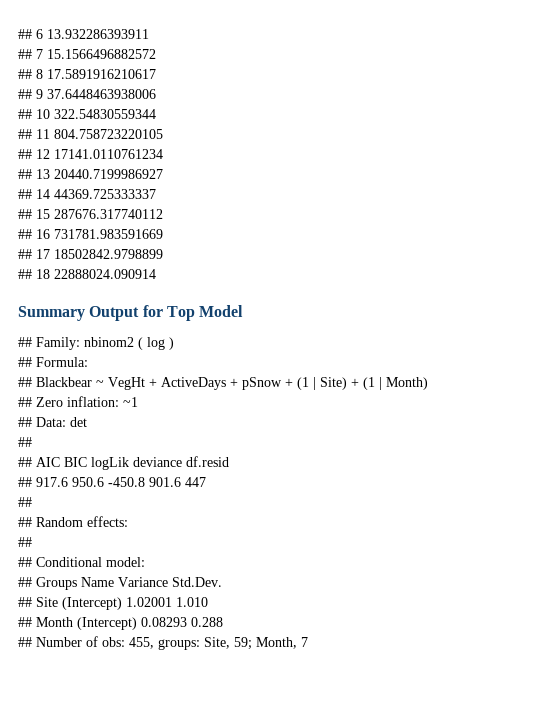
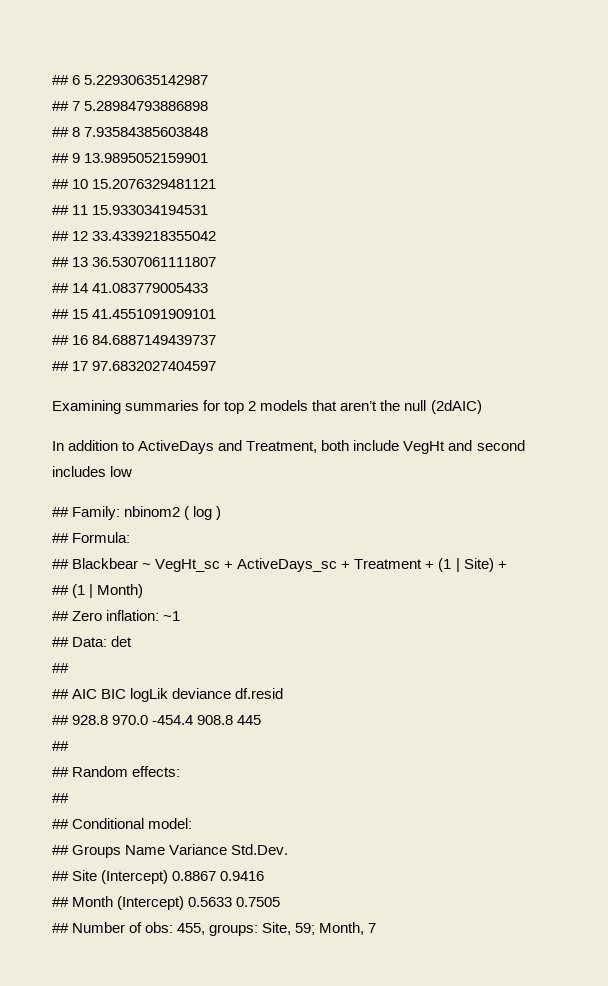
- ## 6 13.932286393911
+ ## 6 5.22930635142987
- ## 7 15.1566496882572
+ ## 7 5.28984793886898
- ## 8 17.5891916210617
+ ## 8 7.93584385603848
- ## 9 37.6448463938006
+ ## 9 13.9895052159901
- ## 10 322.54830559344
+ ## 10 15.2076329481121
- ## 11 804.758723220105
+ ## 11 15.933034194531
- ## 12 17141.0110761234
+ ## 12 33.4339218355042
- ## 13 20440.7199986927
+ ## 13 36.5307061111807
- ## 14 44369.725333337
+ ## 14 41.083779005433
- ## 15 287676.317740112
+ ## 15 41.4551091909101
- ## 16 731781.983591669
+ ## 16 84.6887149439737
- ## 17 18502842.9798899
- ## 18 22888024.090914
- Summary Output for Top Model
+ ## 17 97.6832027404597
+ Examining summaries for top 2 models that aren’t the null (2dAIC)
+ In addition to ActiveDays and Treatment, both include VegHt and second includes low
- ## Blackbear ~ VegHt + ActiveDays + pSnow + (1 | Site) + (1 | Month)
+ ## Blackbear ~ VegHt_sc + ActiveDays_sc + Treatment + (1 | Site) +
+ ## (1 | Month)
- ## 917.6 950.6 -450.8 901.6 447
+ ## 928.8 970.0 -454.4 908.8 445
- ## Site (Intercept) 1.02001 1.010
+ ## Site (Intercept) 0.8867 0.9416
- ## Month (Intercept) 0.08293 0.288
+ ## Month (Intercept) 0.5633 0.7505

